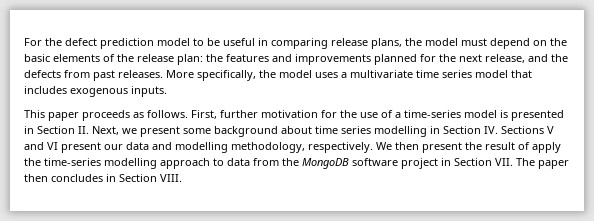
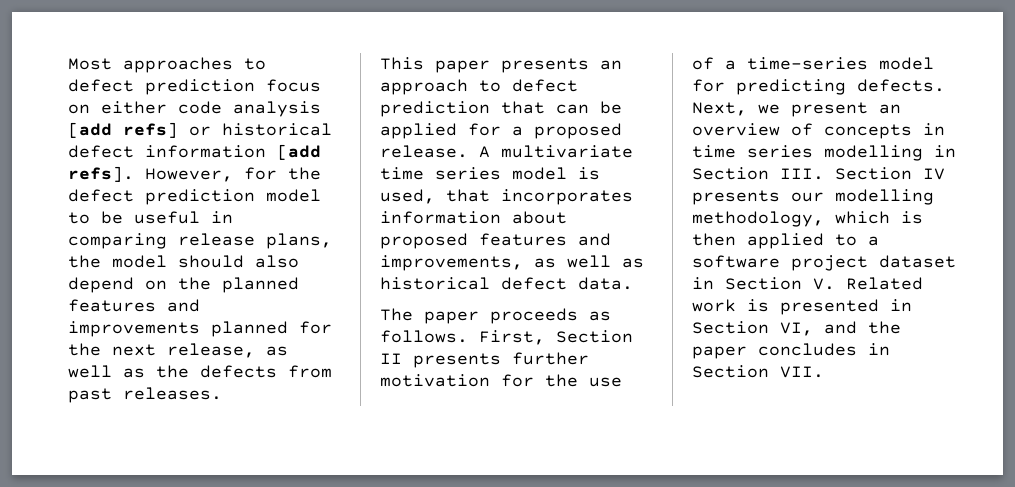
- For the defect prediction model to be useful in comparing release plans, the model must depend on the basic elements of the release plan: the features and improvements planned for the next release, and the defects from past releases. More specifically, the model uses a multivariate time series model that includes exogenous inputs.
- This paper proceeds as follows.
+ Most approaches to defect prediction focus on either code analysis [add refs] or historical defect information [add refs]. However, for the defect prediction model to be useful in comparing release plans, the model should also depend on the planned features and improvements planned for the next release, as well as the defects from past releases.
+ This paper presents an approach to defect prediction that can be applied for a proposed release. A multivariate time series model is used, that incorporates information about proposed features and improvements, as well as historical defect data.
+ The paper proceeds as follows.
- First, further motivation for the use of a time-series model is presented in Section II. Next, we present some background about time series modelling in Section IV. Sections V and VI present our data and modelling methodology, respectively. We then present the result of apply the time-series modelling approach to data from the MongoDB software project in Section VII. The paper then concludes in Section VIII.
+ First, Section II presents further motivation for the use of a time-series model for predicting defects. Next, we present an overview of concepts in time series modelling in Section III. Section IV presents our modelling methodology, which is then applied to a software project dataset in Section V. Related work is presented in Section VI, and the paper concludes in Section VII.

